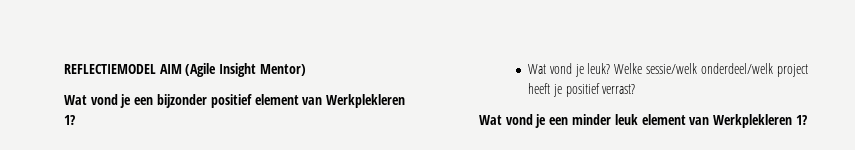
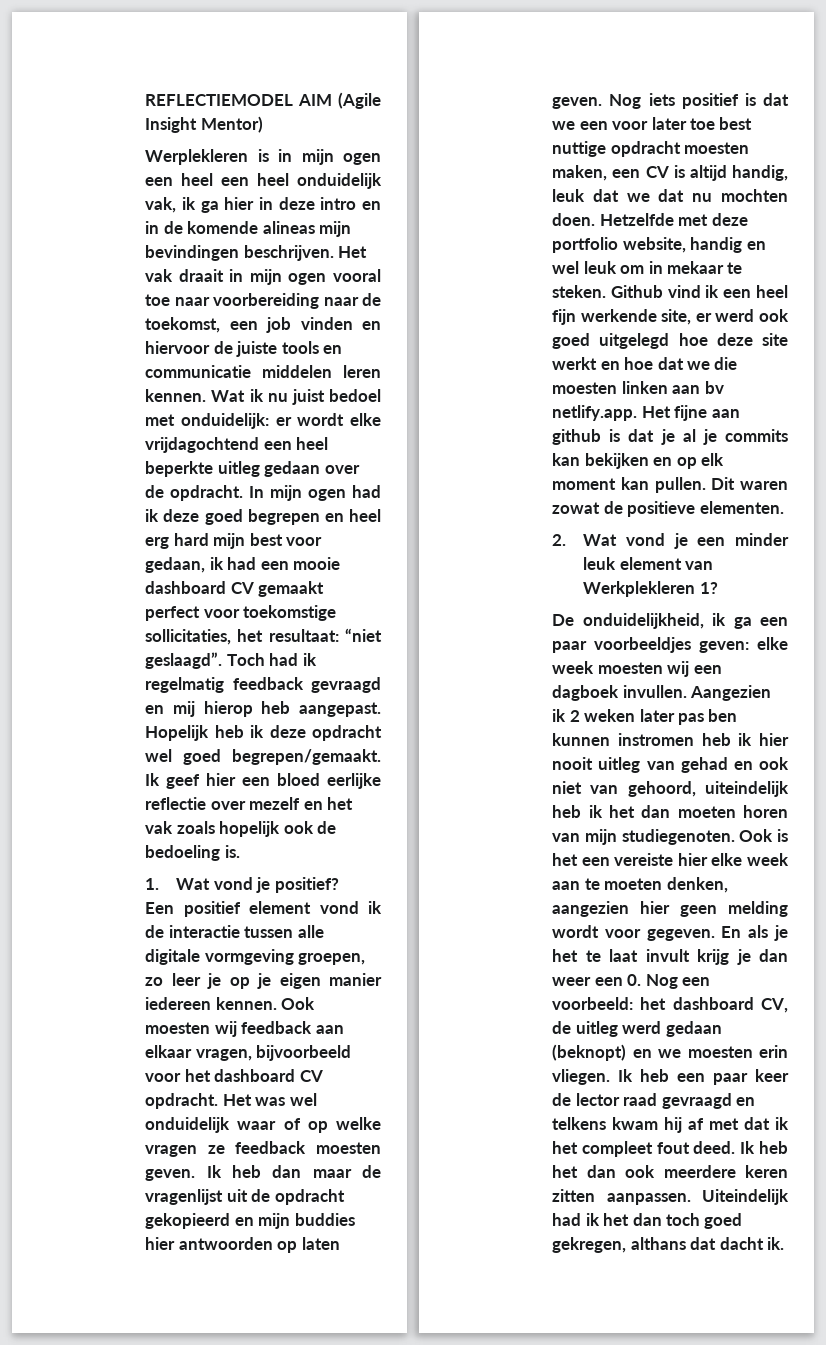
- Wat vond je een bijzonder positief element van Werkplekleren 1?
- Wat vond je leuk? Welke sessie/welk onderdeel/welk project heeft je positief verrast?
- Wat vond je een minder leuk element van Werkplekleren 1?
+ Werplekleren is in mijn ogen een heel een heel onduidelijk vak, ik ga hier in deze intro en in de komende alineas mijn bevindingen beschrijven. Het vak draait in mijn ogen vooral toe naar voorbereiding naar de toekomst, een job vinden en hiervoor de juiste tools en communicatie middelen leren kennen. Wat ik nu juist bedoel met onduidelijk: er wordt elke vrijdagochtend een heel beperkte uitleg gedaan over de opdracht. In mijn ogen had ik deze goed begrepen en heel erg hard mijn best voor gedaan, ik had een mooie dashboard CV gemaakt perfect voor toekomstige sollicitaties, het resultaat: “niet geslaagd”. Toch had ik regelmatig feedback gevraagd en mij hierop heb aangepast. Hopelijk heb ik deze opdracht wel goed begrepen/gemaakt. Ik geef hier een bloed eerlijke reflectie over mezelf en het vak zoals hopelijk ook de bedoeling is.
+ 1. Wat vond je positief?
+ Een positief element vond ik de interactie tussen alle digitale vormgeving groepen, zo leer je op je eigen manier iedereen kennen. Ook moesten wij feedback aan elkaar vragen, bijvoorbeeld voor het dashboard CV opdracht. Het was wel onduidelijk waar of op welke vragen ze feedback moesten geven. Ik heb dan maar de vragenlijst uit de opdracht gekopieerd en mijn buddies hier antwoorden op laten geven. Nog iets positief is dat we een voor later toe best nuttige opdracht moesten maken, een CV is altijd handig, leuk dat we dat nu mochten doen. Hetzelfde met deze portfolio website, handig en wel leuk om in mekaar te steken. Github vind ik een heel fijn werkende site, er werd ook goed uitgelegd hoe deze site werkt en hoe dat we die moesten linken aan bv netlify.app. Het fijne aan github is dat je al je commits kan bekijken en op elk moment kan pullen. Dit waren zowat de positieve elementen.
+ 2. Wat vond je een minder leuk element van Werkplekleren 1?
+ De onduidelijkheid, ik ga een paar voorbeeldjes geven: elke week moesten wij een dagboek invullen. Aangezien ik 2 weken later pas ben kunnen instromen heb ik hier nooit uitleg van gehad en ook niet van gehoord, uiteindelijk heb ik het dan moeten horen van mijn studiegenoten. Ook is het een vereiste hier elke week aan te moeten denken, aangezien hier geen melding wordt voor gegeven. En als je het te laat invult krijg je dan weer een 0. Nog een voorbeeld: het dashboard CV, de uitleg werd gedaan (beknopt) en we moesten erin vliegen. Ik heb een paar keer de lector raad gevraagd en telkens kwam hij af met dat ik het compleet fout deed. Ik heb het dan ook meerdere keren zitten aanpassen. Uiteindelijk had ik het dan toch goed gekregen, althans dat dacht ik.

